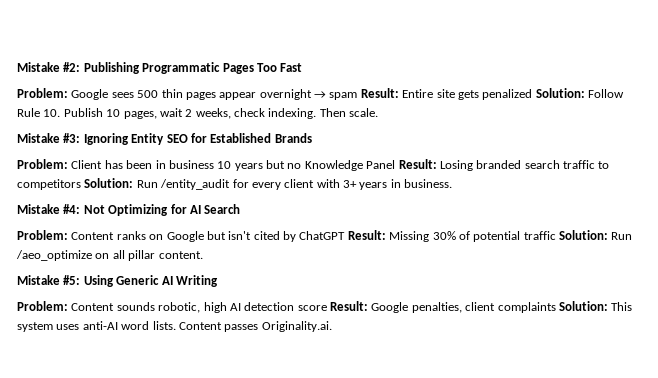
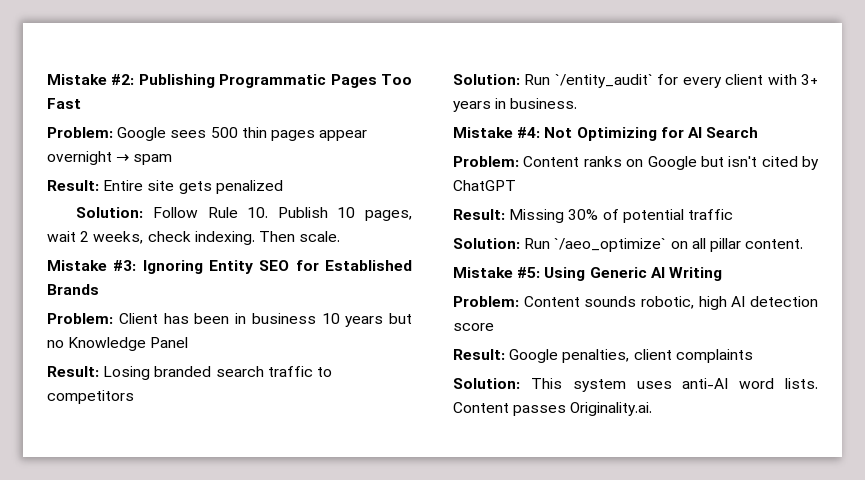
- Problem: Google sees 500 thin pages appear overnight → spam Result: Entire site gets penalized Solution: Follow Rule 10. Publish 10 pages, wait 2 weeks, check indexing.
+ Problem: Google sees 500 thin pages appear overnight → spam
+ Result: Entire site gets penalized
+ Solution: Follow Rule 10. Publish 10 pages, wait 2 weeks, check indexing.
- Problem: Client has been in business 10 years but no Knowledge Panel Result: Losing branded search traffic to competitors Solution: Run /entity_audit for every client with 3+ years in business.
+ Problem: Client has been in business 10 years but no Knowledge Panel
+ Result: Losing branded search traffic to competitors
+ Solution: Run `/entity_audit` for every client with 3+ years in business.
- Problem: Content ranks on Google but isn't cited by ChatGPT Result: Missing 30% of potential traffic Solution: Run /aeo_optimize on all pillar content.
+ Problem: Content ranks on Google but isn't cited by ChatGPT
+ Result: Missing 30% of potential traffic
+ Solution: Run `/aeo_optimize` on all pillar content.
- Problem: Content sounds robotic, high AI detection score Result: Google penalties, client complaints Solution: This system uses anti-AI word lists.
+ Problem: Content sounds robotic, high AI detection score
+ Result: Google penalties, client complaints
+ Solution: This system uses anti-AI word lists.

